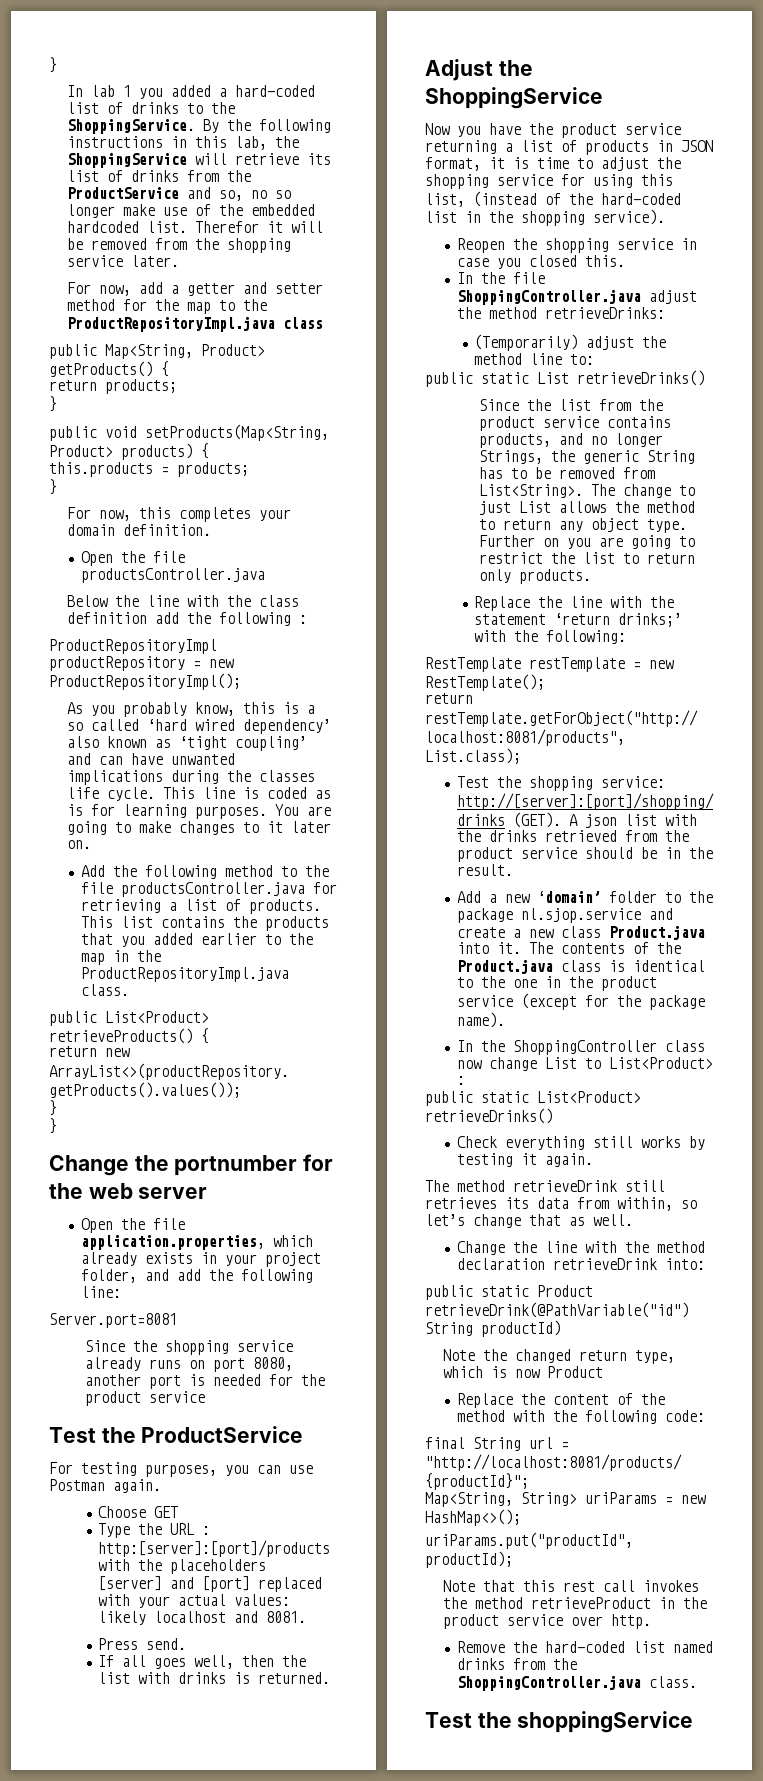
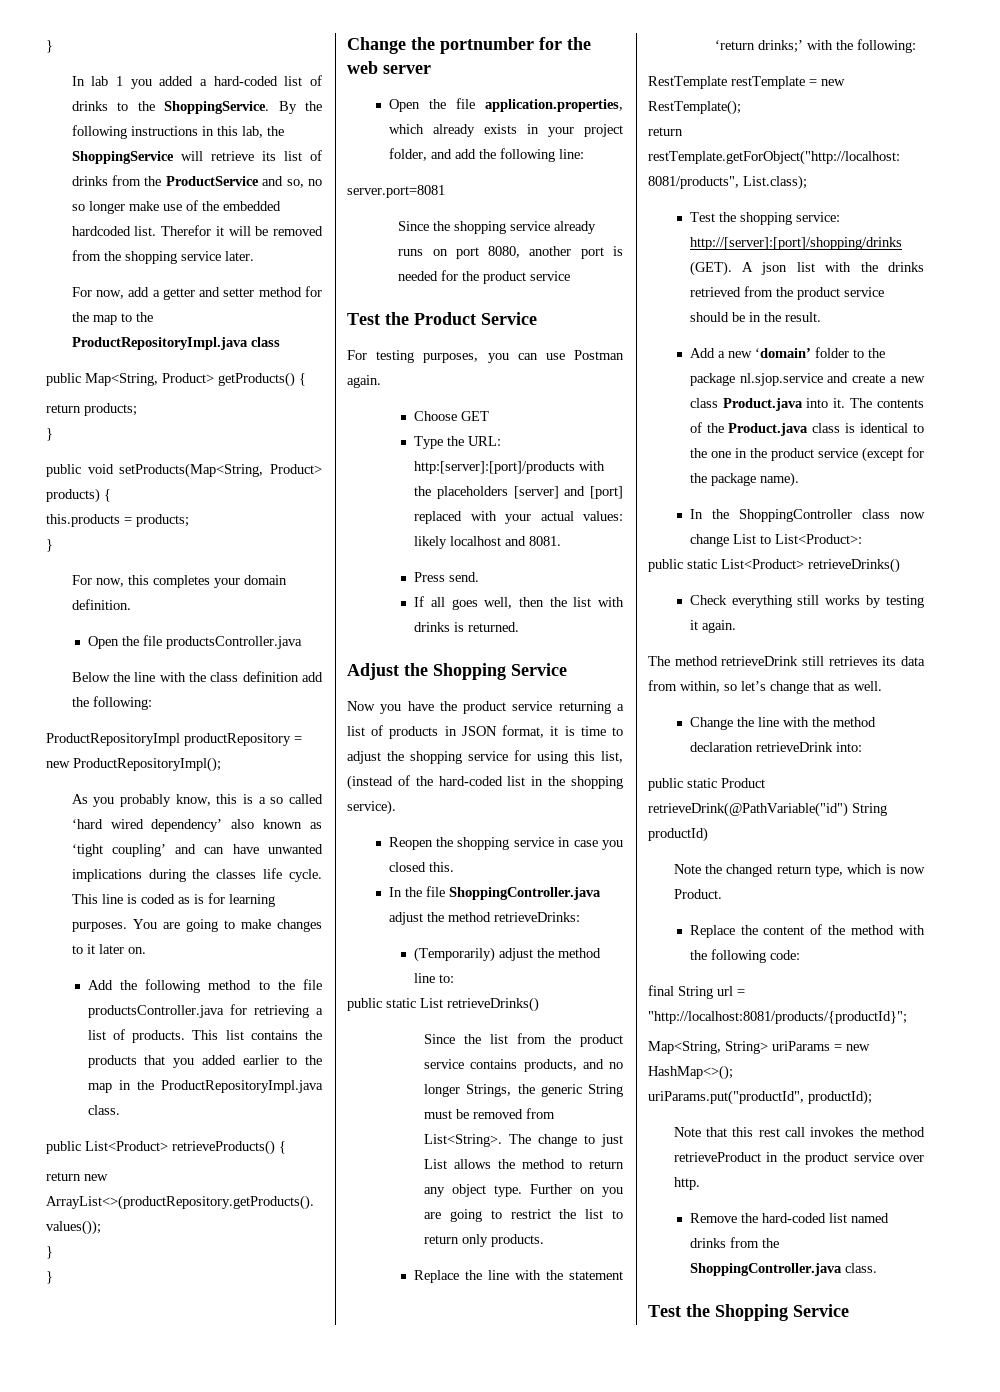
- Below the line with the class definition add the following :
+ Below the line with the class definition add the following:
- Server.port=8081
+ server.port=8081
- Test the ProductService
+ Test the Product Service
- Type the URL : http:[server]:[port]/products with the placeholders [server] and [port] replaced with your actual values: likely localhost and 8081.
+ Type the URL: http:[server]:[port]/products with the placeholders [server] and [port] replaced with your actual values: likely localhost and 8081.
- Adjust the ShoppingService
+ Adjust the Shopping Service
- Since the list from the product service contains products, and no longer Strings, the generic String has to be removed from List<String>.
+ Since the list from the product service contains products, and no longer Strings, the generic String must be removed from List<String>.
- In the ShoppingController class now change List to List<Product> :
+ In the ShoppingController class now change List to List<Product>:
- Note the changed return type, which is now Product
+ Note the changed return type, which is now Product.
- Test the shoppingService
+ Test the Shopping Service

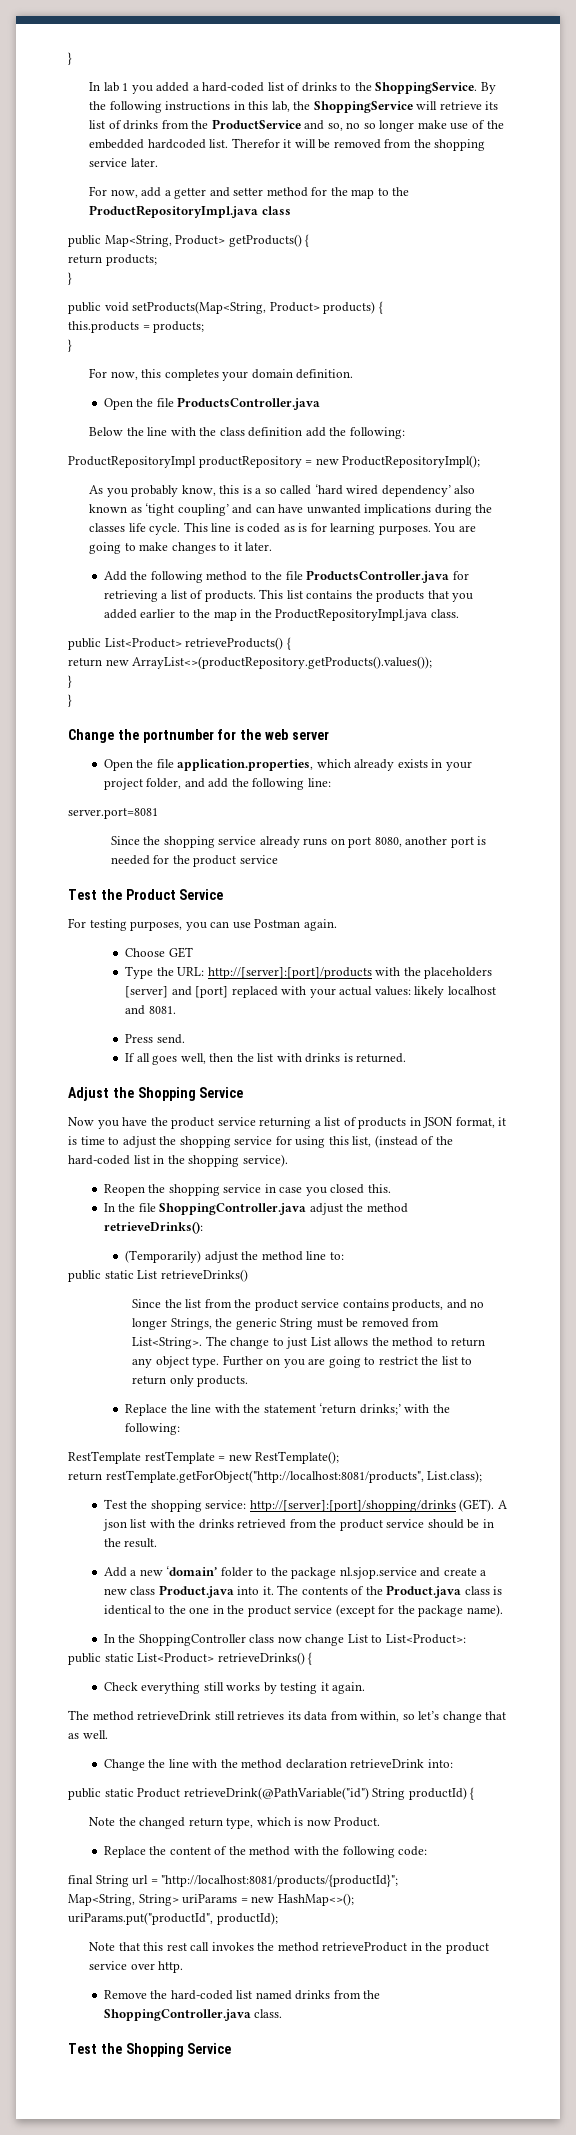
- Open the file productsController.java
+ Open the file ProductsController.java
- You are going to make changes to it later on.
+ You are going to make changes to it later.
- Add the following method to the file productsController.java for retrieving a list of products.
+ Add the following method to the file ProductsController.java for retrieving a list of products.
- Type the URL: http:[server]:[port]/products with the placeholders [server] and [port] replaced with your actual values: likely localhost and 8081.
+ Type the URL: http://[server]:[port]/products with the placeholders [server] and [port] replaced with your actual values: likely localhost and 8081.
- In the file ShoppingController.java adjust the method retrieveDrinks:
+ In the file ShoppingController.java adjust the method retrieveDrinks():
- public static List<Product> retrieveDrinks()
+ public static List<Product> retrieveDrinks() {
- public static Product retrieveDrink(@PathVariable("id") String productId)
+ public static Product retrieveDrink(@PathVariable("id") String productId) {

